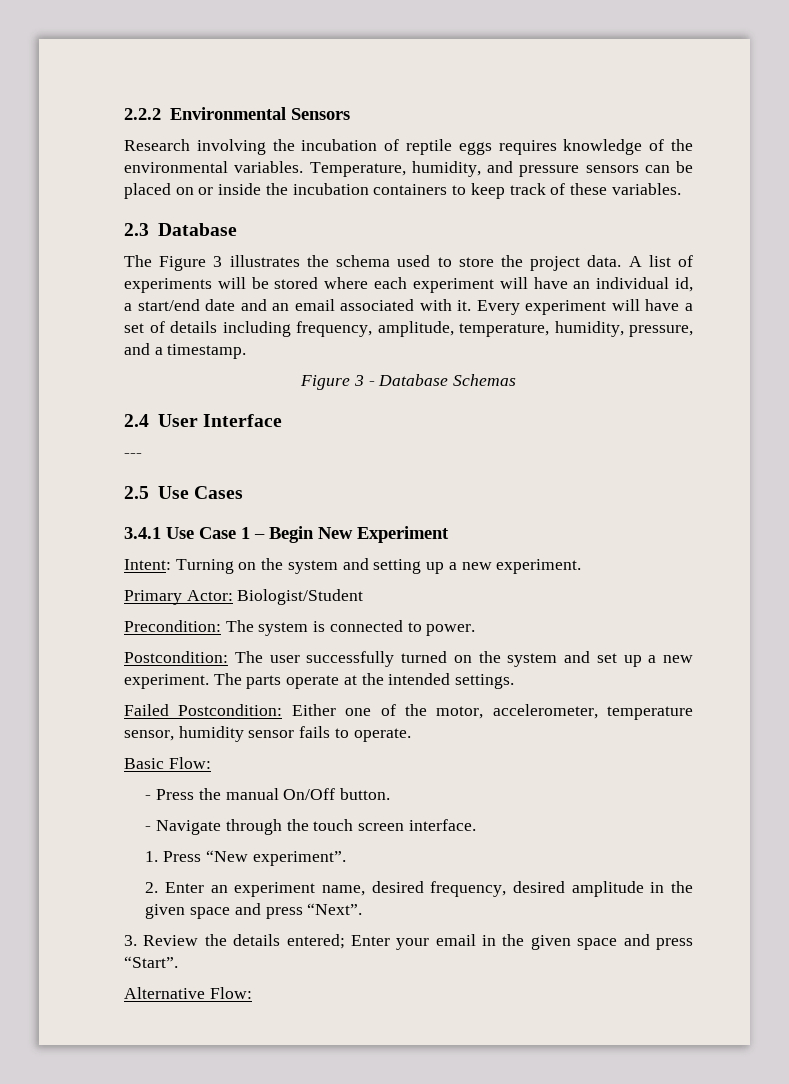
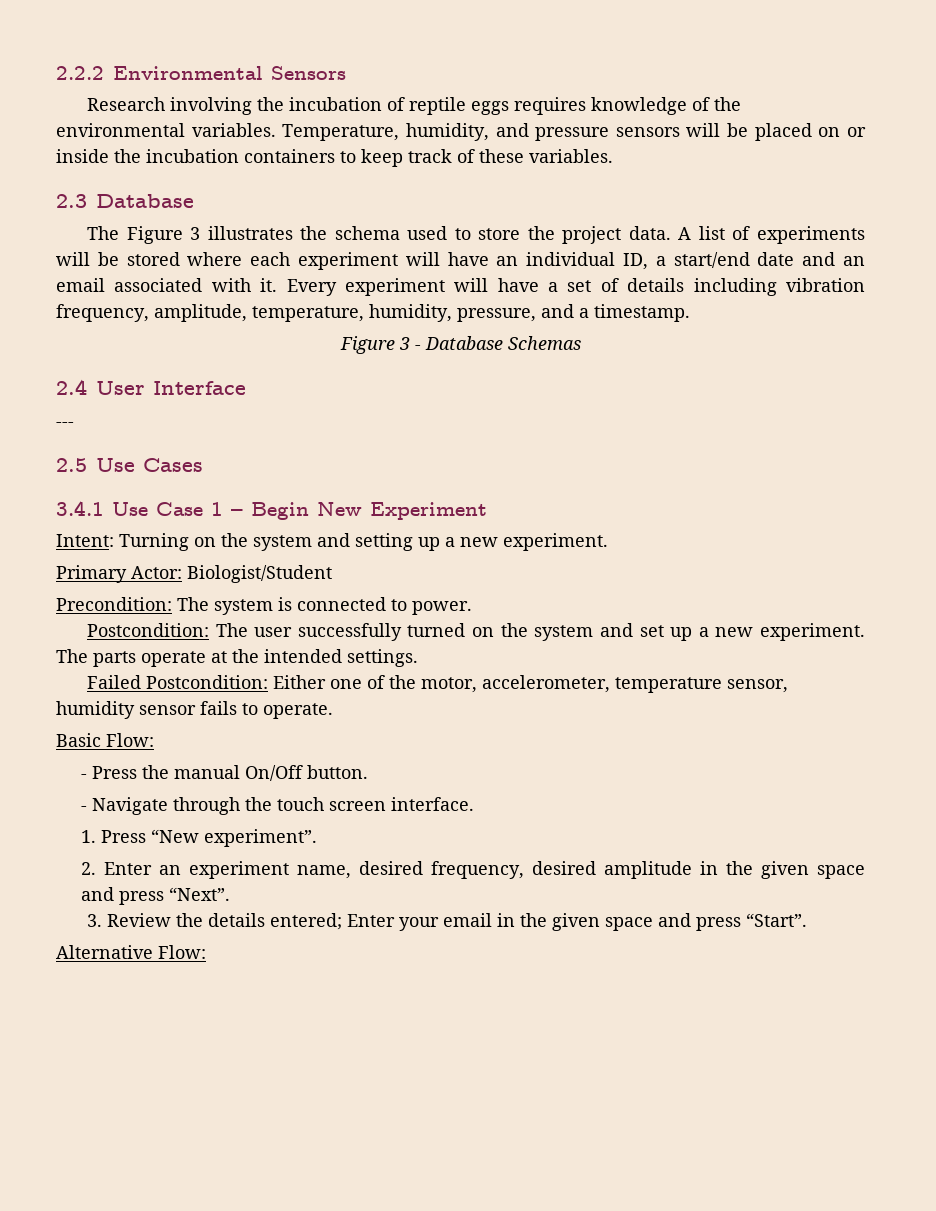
- Temperature, humidity, and pressure sensors can be placed on or inside the incubation containers to keep track of these variables.
+ Temperature, humidity, and pressure sensors will be placed on or inside the incubation containers to keep track of these variables.
- A list of experiments will be stored where each experiment will have an individual id, a start/end date and an email associated with it.
+ A list of experiments will be stored where each experiment will have an individual ID, a start/end date and an email associated with it.
- Every experiment will have a set of details including frequency, amplitude, temperature, humidity, pressure, and a timestamp.
+ Every experiment will have a set of details including vibration frequency, amplitude, temperature, humidity, pressure, and a timestamp.

